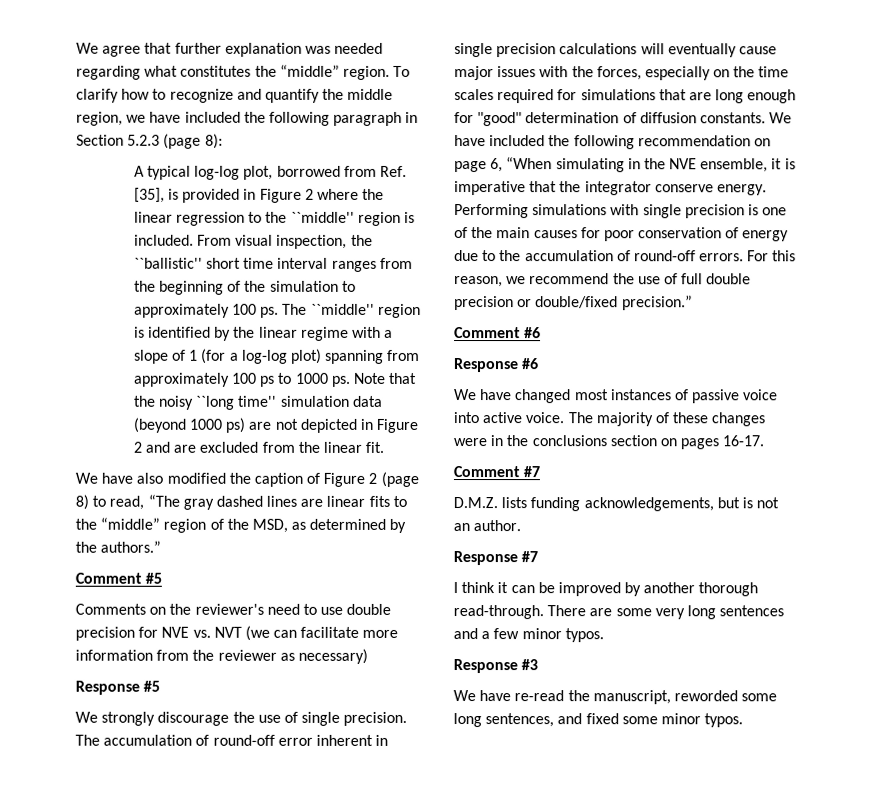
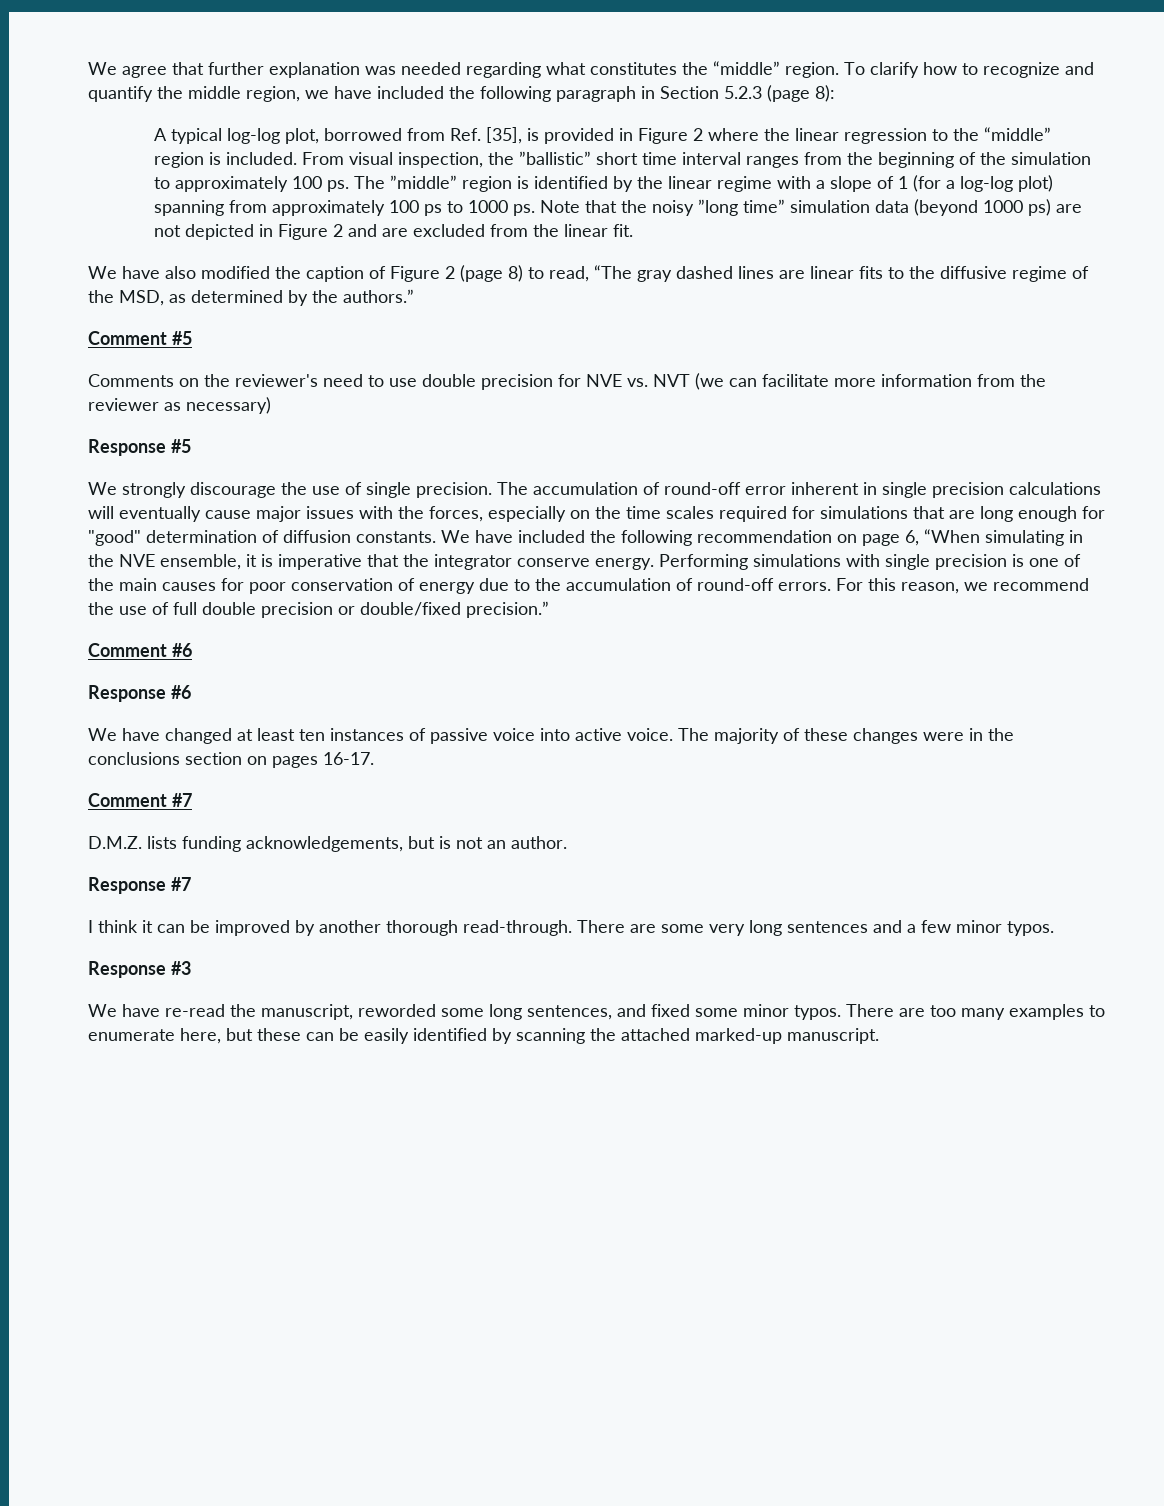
- A typical log-log plot, borrowed from Ref. [35], is provided in Figure 2 where the linear regression to the ``middle'' region is included.
+ A typical log-log plot, borrowed from Ref. [35], is provided in Figure 2 where the linear regression to the “middle” region is included.
- From visual inspection, the ``ballistic'' short time interval ranges from the beginning of the simulation to approximately 100 ps.
+ From visual inspection, the ”ballistic” short time interval ranges from the beginning of the simulation to approximately 100 ps.
- The ``middle'' region is identified by the linear regime with a slope of 1 (for a log-log plot) spanning from approximately 100 ps to 1000 ps.
+ The ”middle” region is identified by the linear regime with a slope of 1 (for a log-log plot) spanning from approximately 100 ps to 1000 ps.
- Note that the noisy ``long time'' simulation data (beyond 1000 ps) are not depicted in Figure 2 and are excluded from the linear fit.
+ Note that the noisy ”long time” simulation data (beyond 1000 ps) are not depicted in Figure 2 and are excluded from the linear fit.
- We have also modified the caption of Figure 2 (page 8) to read, “The gray dashed lines are linear fits to the “middle” region of the MSD, as determined by the authors.”
+ We have also modified the caption of Figure 2 (page 8) to read, “The gray dashed lines are linear fits to the diffusive regime of the MSD, as determined by the authors.”
- We have changed most instances of passive voice into active voice.
+ We have changed at least ten instances of passive voice into active voice.
+ There are too many examples to enumerate here, but these can be easily identified by scanning the attached marked-up manuscript.

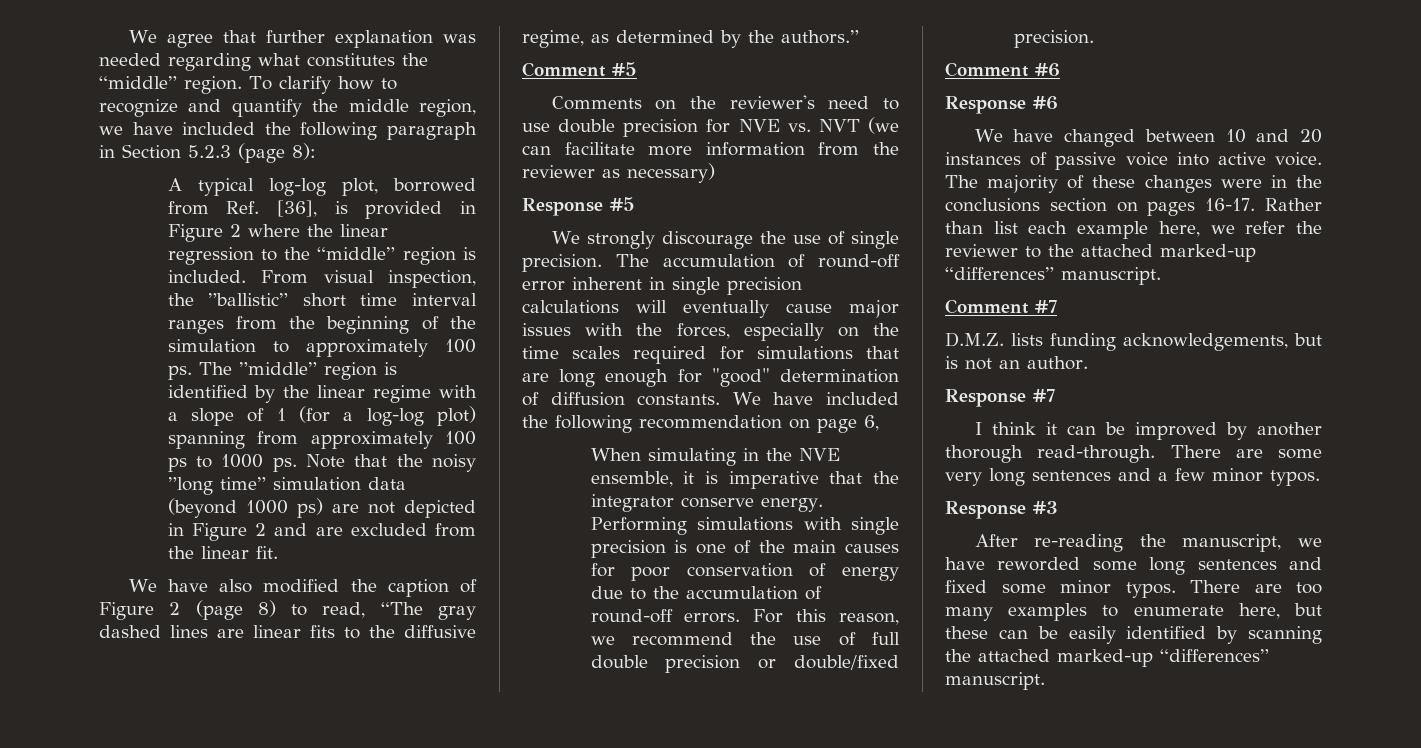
- A typical log-log plot, borrowed from Ref. [35], is provided in Figure 2 where the linear regression to the “middle” region is included.
+ A typical log-log plot, borrowed from Ref. [36], is provided in Figure 2 where the linear regression to the “middle” region is included.
- We have also modified the caption of Figure 2 (page 8) to read, “The gray dashed lines are linear fits to the diffusive regime of the MSD, as determined by the authors.”
+ We have also modified the caption of Figure 2 (page 8) to read, “The gray dashed lines are linear fits to the diffusive regime, as determined by the authors.”
- We have included the following recommendation on page 6, “When simulating in the NVE ensemble, it is imperative that the integrator conserve energy.
+ We have included the following recommendation on page 6,
+ When simulating in the NVE ensemble, it is imperative that the integrator conserve energy.
- For this reason, we recommend the use of full double precision or double/fixed precision.”
+ For this reason, we recommend the use of full double precision or double/fixed precision.
- We have changed at least ten instances of passive voice into active voice.
+ We have changed between 10 and 20 instances of passive voice into active voice.
+ Rather than list each example here, we refer the reviewer to the attached marked-up “differences” manuscript.
- We have re-read the manuscript, reworded some long sentences, and fixed some minor typos.
+ After re-reading the manuscript, we have reworded some long sentences and fixed some minor typos.
- There are too many examples to enumerate here, but these can be easily identified by scanning the attached marked-up manuscript.
+ There are too many examples to enumerate here, but these can be easily identified by scanning the attached marked-up “differences” manuscript.

